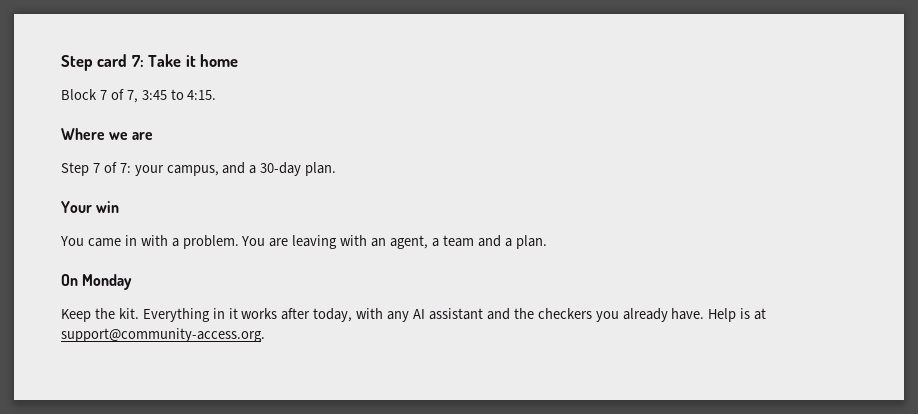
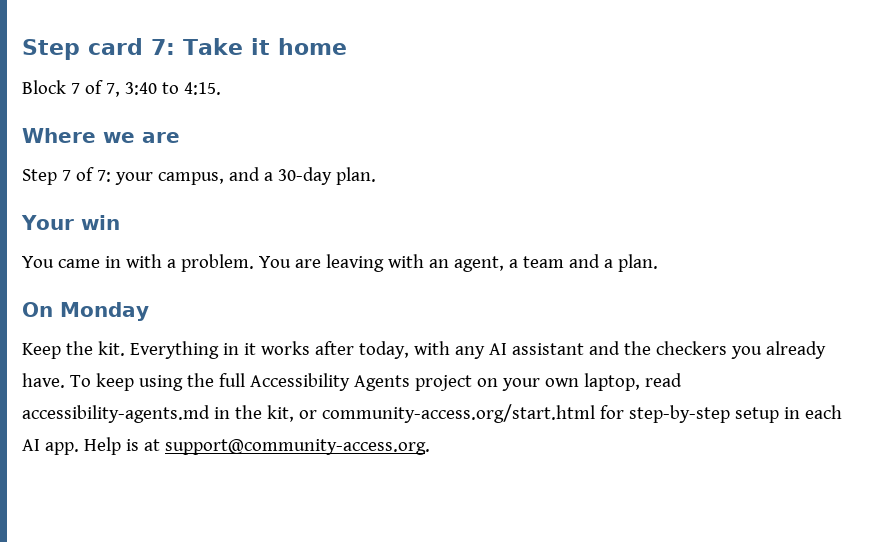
- Block 7 of 7, 3:45 to 4:15.
+ Block 7 of 7, 3:40 to 4:15.
+ To keep using the full Accessibility Agents project on your own laptop, read accessibility-agents.md in the kit, or community-access.org/start.html for step-by-step setup in each AI app.

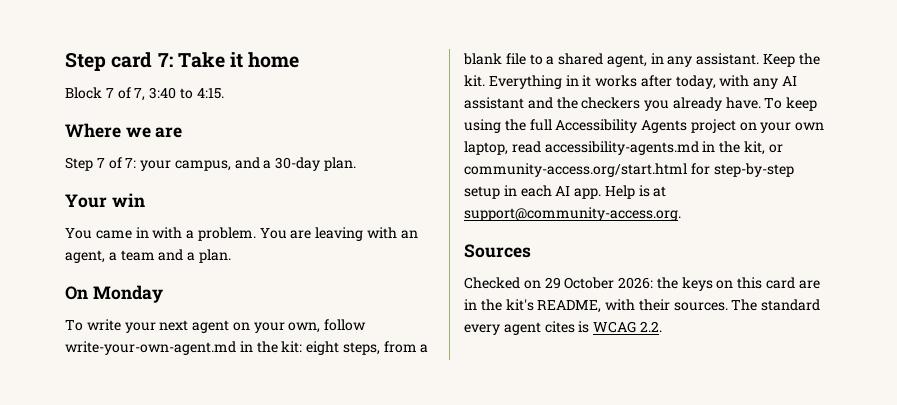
+ To write your next agent on your own, follow write-your-own-agent.md in the kit: eight steps, from a blank file to a shared agent, in any assistant.
+ Sources
+ Checked on 29 October 2026: the keys on this card are in the kit's README, with their sources. The standard every agent cites is WCAG 2.2.

